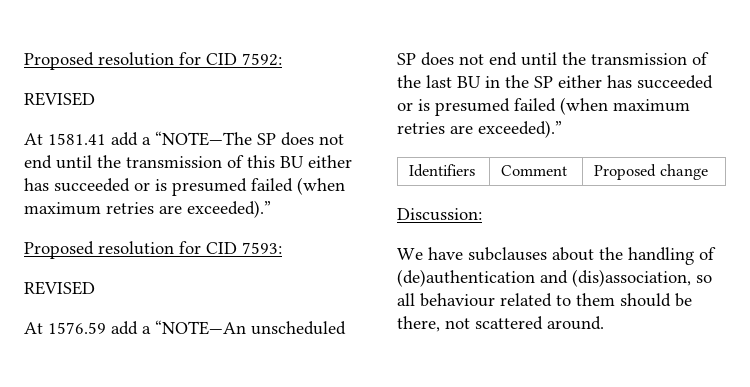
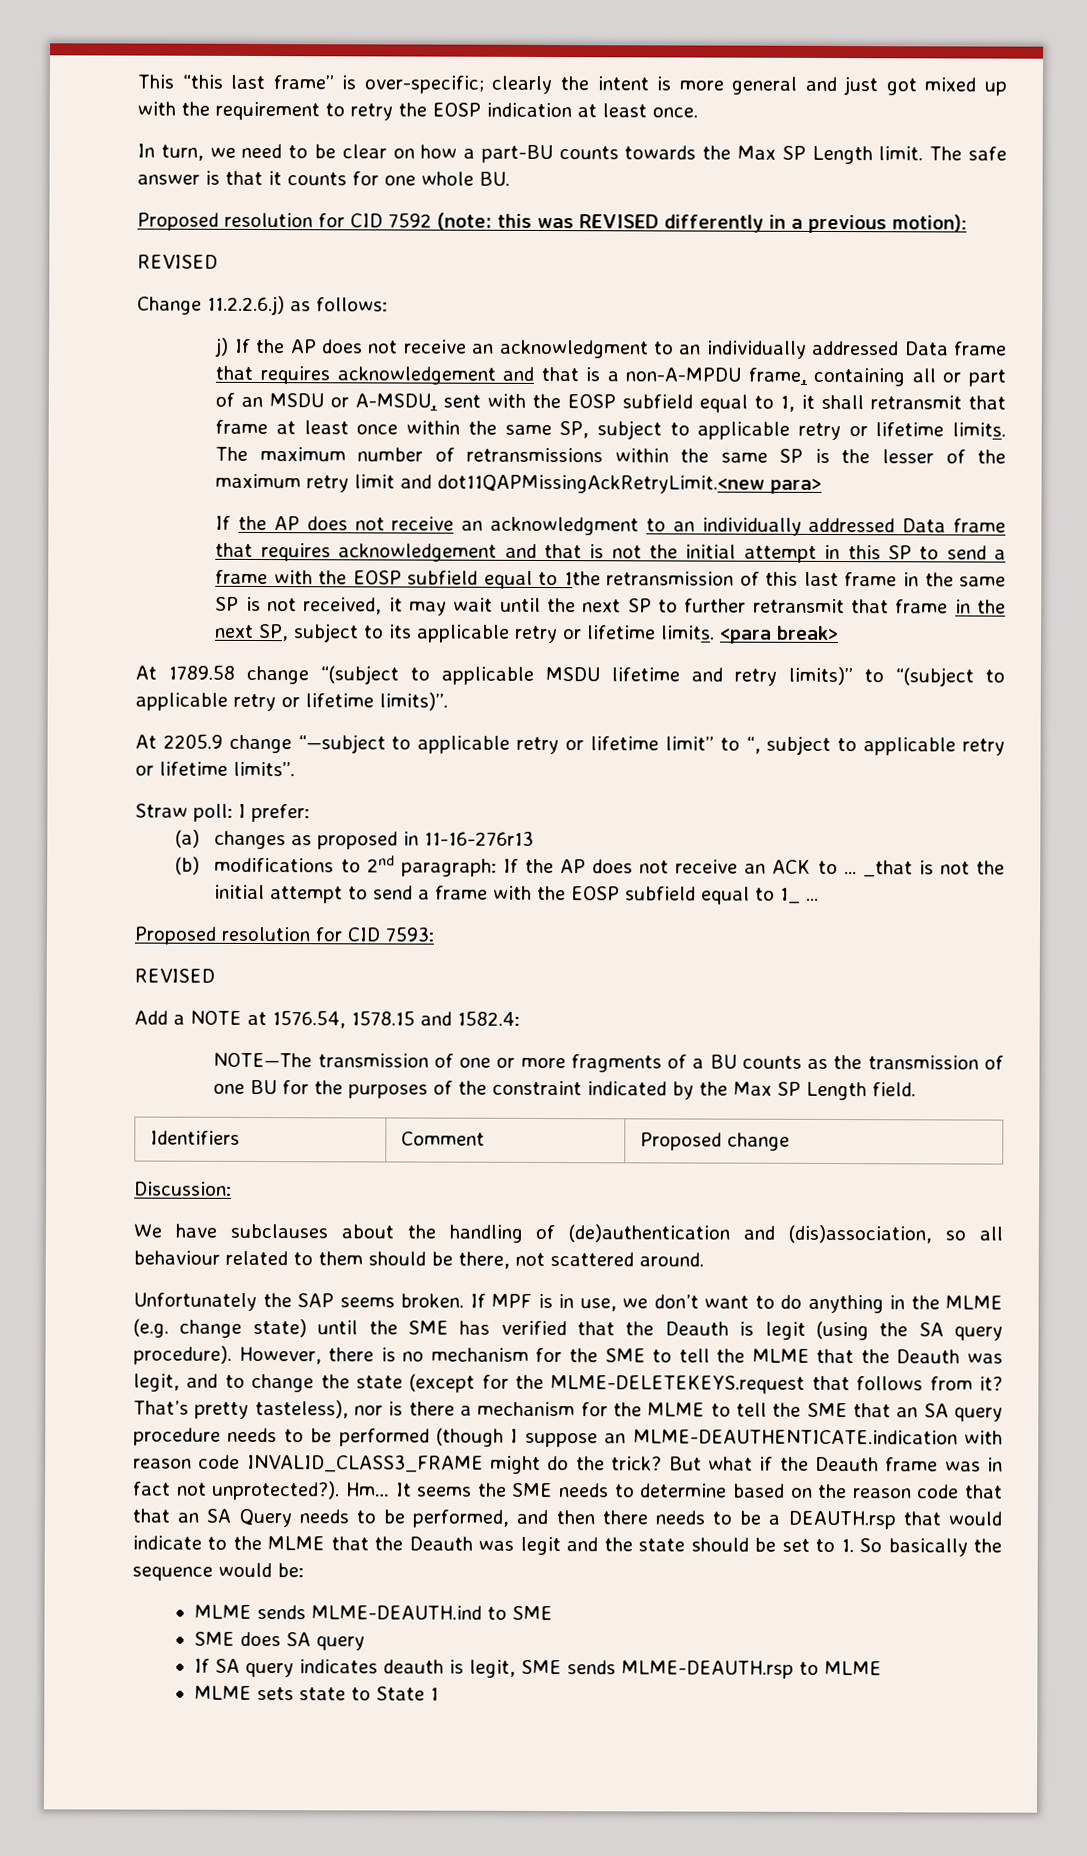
- Proposed resolution for CID 7592:
+ This “this last frame” is over-specific; clearly the intent is more general and just got mixed up with the requirement to retry the EOSP indication at least once.
+ In turn, we need to be clear on how a part-BU counts towards the Max SP Length limit. The safe answer is that it counts for one whole BU.
+ Proposed resolution for CID 7592 (note: this was REVISED differently in a previous motion):
  REVISED
- At 1581.41 add a “NOTE—The SP does not end until the transmission of this BU either has succeeded or is presumed failed (when maximum retries are exceeded).”
+ Change 11.2.2.6.j) as follows:
+ j) If the AP does not receive an acknowledgment to an individually addressed Data frame that requires acknowledgement and that is a non-A-MPDU frame, containing all or part of an MSDU or A-MSDU, sent with the EOSP subfield equal to 1, it shall retransmit that frame at least once within the same SP, subject to applicable retry or lifetime limits. The maximum number of retransmissions within the same SP is the lesser of the maximum retry limit and dot11QAPMissingAckRetryLimit.<new para>
+ If the AP does not receive an acknowledgment to an individually addressed Data frame that requires acknowledgement and that is not the initial attempt in this SP to send a frame with the EOSP subfield equal to 1the retransmission of this last frame in the same SP is not received, it may wait until the next SP to further retransmit that frame in the next SP, subject to its applicable retry or lifetime limits. <para break>
+ At 1789.58 change “(subject to applicable MSDU lifetime and retry limits)” to “(subject to applicable retry or lifetime limits)”.
+ At 2205.9 change “—subject to applicable retry or lifetime limit” to “, subject to applicable retry or lifetime limits”.
+ Straw poll: I prefer:
+ (a) changes as proposed in 11-16-276r13
+ (b) modifications to 2nd paragraph: If the AP does not receive an ACK to ... _that is not the initial attempt to send a frame with the EOSP subfield equal to 1_ ...
- At 1576.59 add a “NOTE—An unscheduled SP does not end until the transmission of the last BU in the SP either has succeeded or is presumed failed (when maximum retries are exceeded).”
+ Add a NOTE at 1576.54, 1578.15 and 1582.4:
+ NOTE—The transmission of one or more fragments of a BU counts as the transmission of one BU for the purposes of the constraint indicated by the Max SP Length field.
+ Unfortunately the SAP seems broken. If MPF is in use, we don’t want to do anything in the MLME (e.g. change state) until the SME has verified that the Deauth is legit (using the SA query procedure). However, there is no mechanism for the SME to tell the MLME that the Deauth was legit, and to change the state (except for the MLME-DELETEKEYS.request that follows from it? That’s pretty tasteless), nor is there a mechanism for the MLME to tell the SME that an SA query procedure needs to be performed (though I suppose an MLME-DEAUTHENTICATE.indication with reason code INVALID_CLASS3_FRAME might do the trick? But what if the Deauth frame was in fact not unprotected?). Hm… It seems the SME needs to determine based on the reason code that that an SA Query needs to be performed, and then there needs to be a DEAUTH.rsp that would indicate to the MLME that the Deauth was legit and the state should be set to 1. So basically the sequence would be:
+ MLME sends MLME-DEAUTH.ind to SME
+ SME does SA query
+ If SA query indicates deauth is legit, SME sends MLME-DEAUTH.rsp to MLME
+ MLME sets state to State 1

